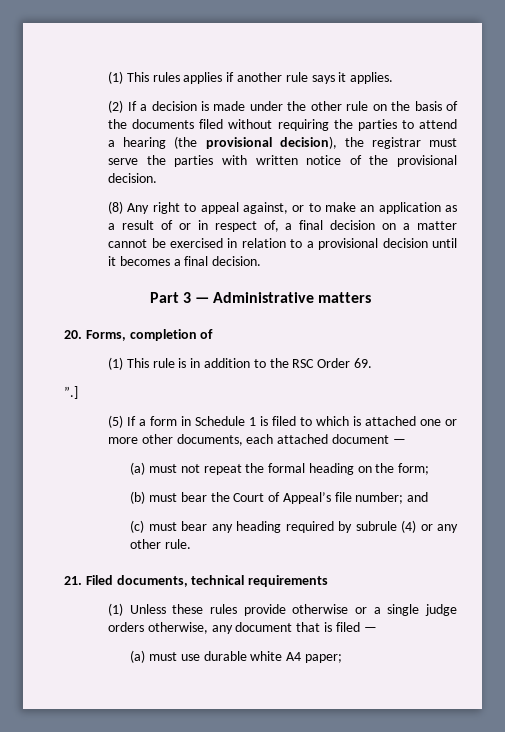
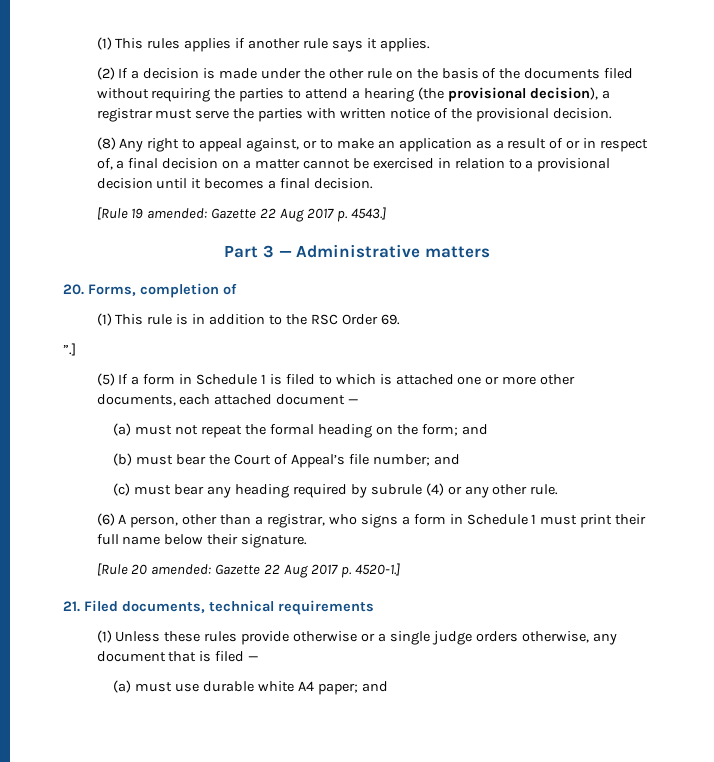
- (2) If a decision is made under the other rule on the basis of the documents filed without requiring the parties to attend a hearing (the provisional decision), the registrar must serve the parties with written notice of the provisional decision.
+ (2) If a decision is made under the other rule on the basis of the documents filed without requiring the parties to attend a hearing (the provisional decision), a registrar must serve the parties with written notice of the provisional decision.
+ [Rule 19 amended: Gazette 22 Aug 2017 p. 4543.]
- (a) must not repeat the formal heading on the form;
+ (a) must not repeat the formal heading on the form; and
+ (6) A person, other than a registrar, who signs a form in Schedule 1 must print their full name below their signature.
+ [Rule 20 amended: Gazette 22 Aug 2017 p. 4520-1.]
- (a) must use durable white A4 paper;
+ (a) must use durable white A4 paper; and

